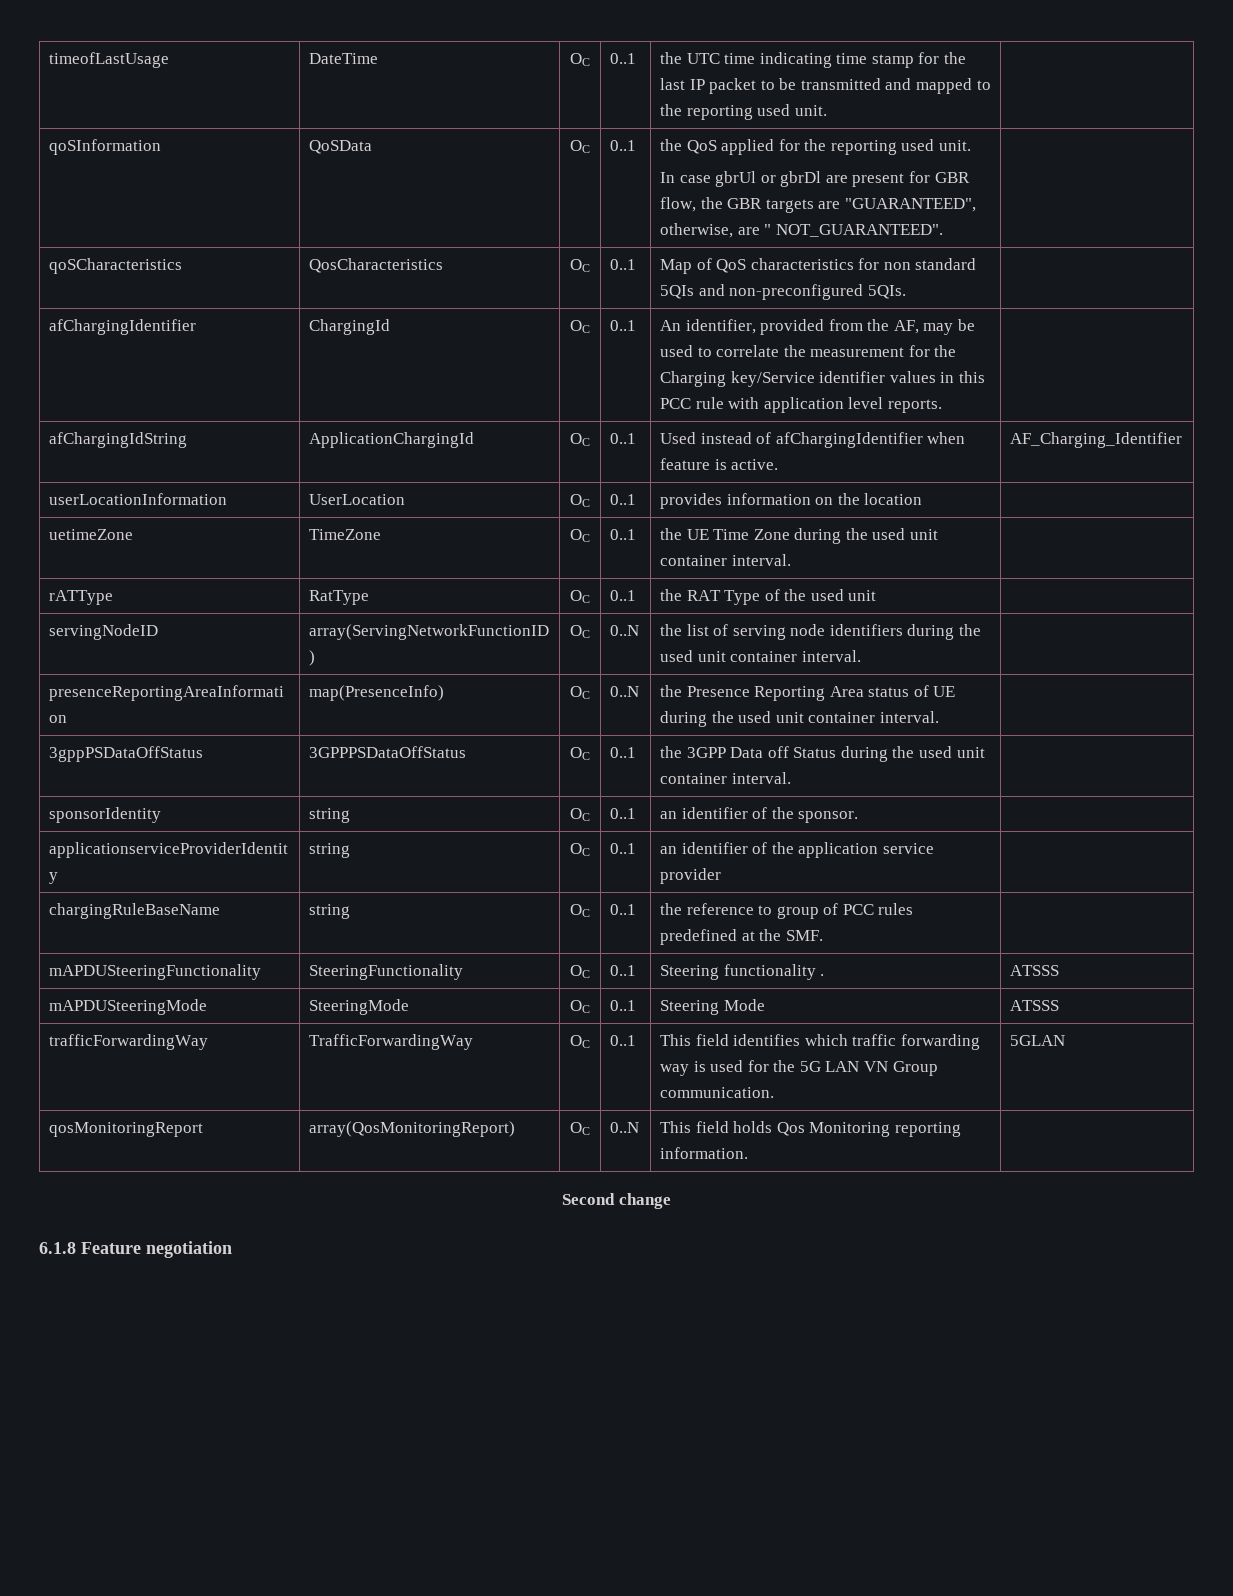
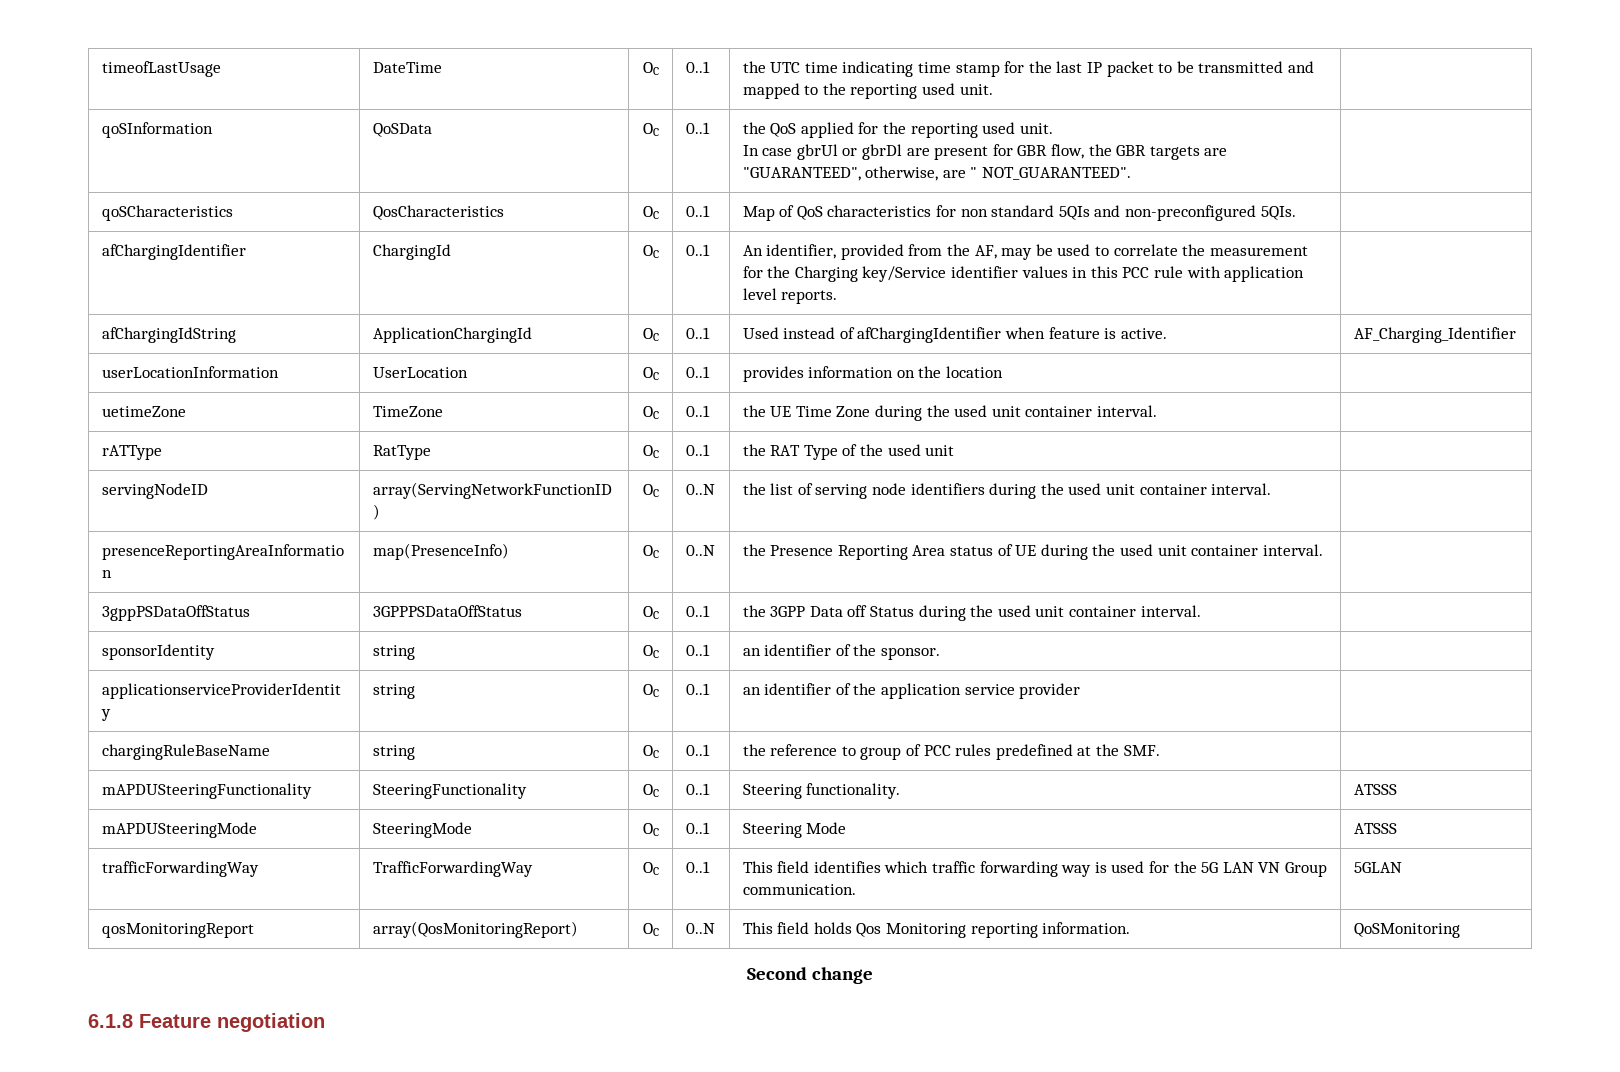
- mAPDUSteeringFunctionality | SteeringFunctionality | OC | 0..1 | Steering functionality . | ATSSS
+ mAPDUSteeringFunctionality | SteeringFunctionality | OC | 0..1 | Steering functionality. | ATSSS
- qosMonitoringReport | array(QosMonitoringReport) | OC | 0..N | This field holds Qos Monitoring reporting information. |
+ qosMonitoringReport | array(QosMonitoringReport) | OC | 0..N | This field holds Qos Monitoring reporting information. | QoSMonitoring

